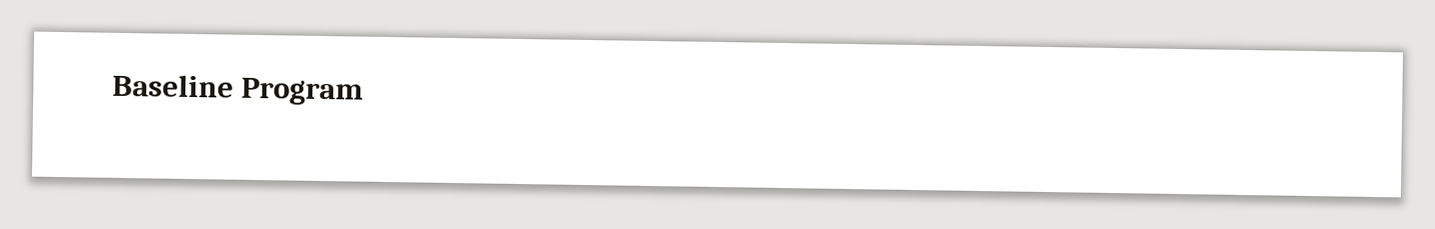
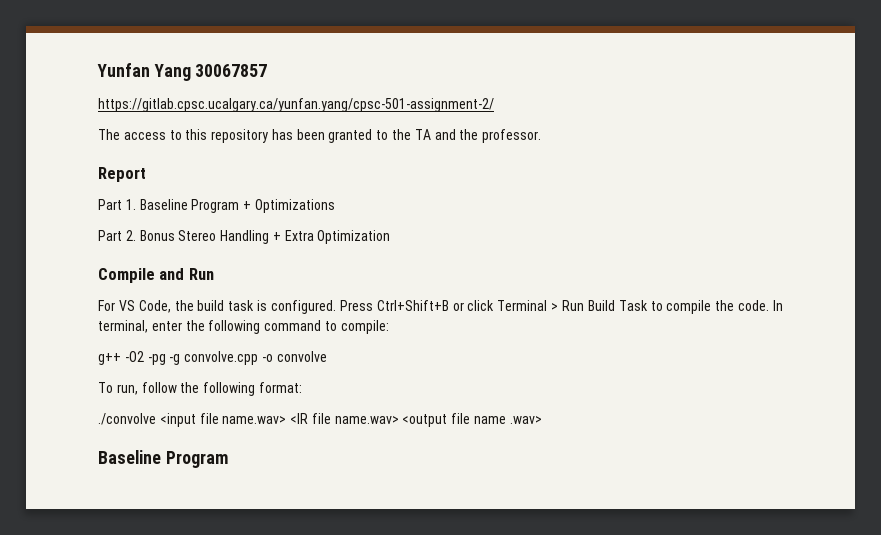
+ Yunfan Yang 30067857
+ https://gitlab.cpsc.ucalgary.ca/yunfan.yang/cpsc-501-assignment-2/
+ The access to this repository has been granted to the TA and the professor.
+ Report
+ Part 1. Baseline Program + Optimizations
+ Part 2. Bonus Stereo Handling + Extra Optimization
+ Compile and Run
+ For VS Code, the build task is configured. Press Ctrl+Shift+B or click Terminal > Run Build Task to compile the code. In terminal, enter the following command to compile:
+ g++ -O2 -pg -g convolve.cpp -o convolve
+ To run, follow the following format:
+ ./convolve <input file name.wav> <IR file name.wav> <output file name .wav>

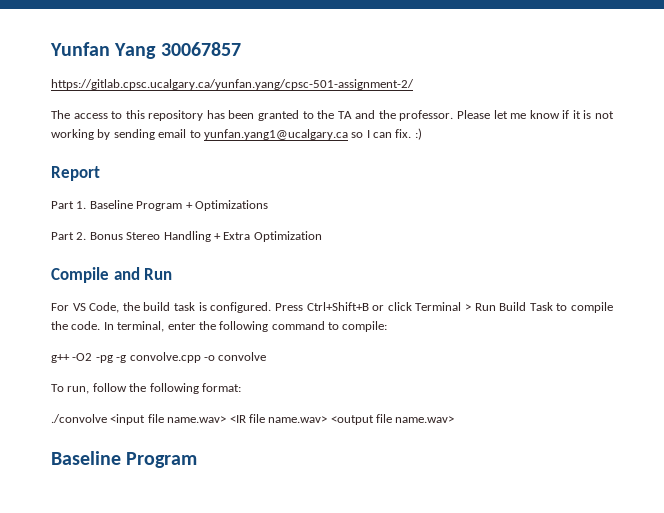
+ Please let me know if it is not working by sending email to yunfan.yang1@ucalgary.ca so I can fix. :)
- ./convolve <input file name.wav> <IR file name.wav> <output file name .wav>
+ ./convolve <input file name.wav> <IR file name.wav> <output file name.wav>

